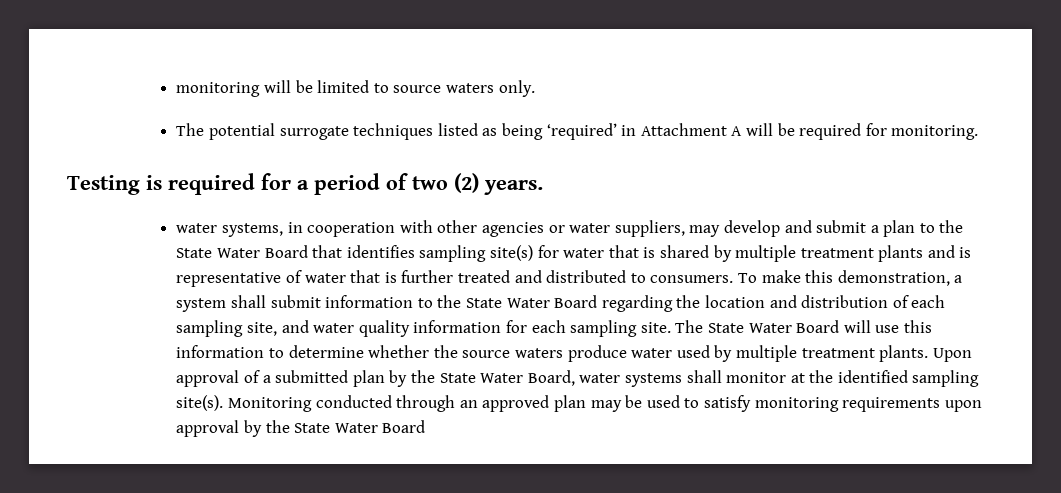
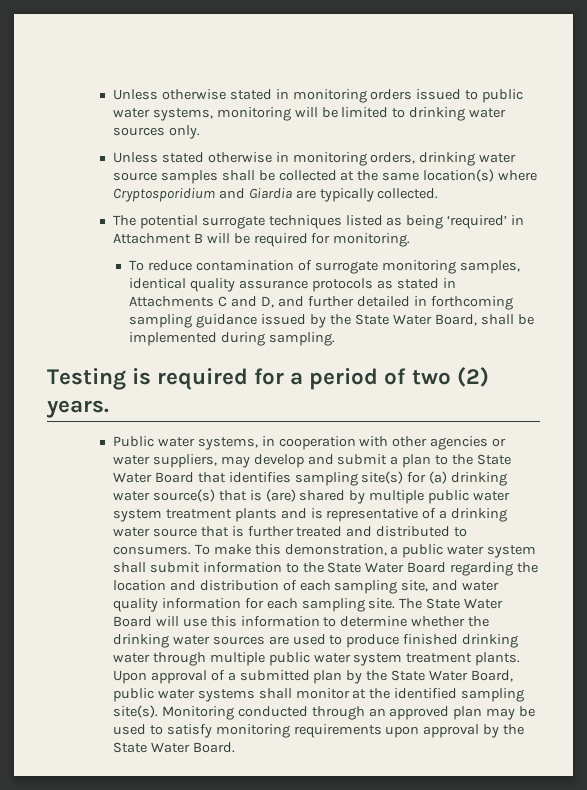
- monitoring will be limited to source waters only.
+ Unless otherwise stated in monitoring orders issued to public water systems, monitoring will be limited to drinking water sources only.
+ Unless stated otherwise in monitoring orders, drinking water source samples shall be collected at the same location(s) where Cryptosporidium and Giardia are typically collected.
- The potential surrogate techniques listed as being ‘required’ in Attachment A will be required for monitoring.
+ The potential surrogate techniques listed as being ‘required’ in Attachment B will be required for monitoring.
+ To reduce contamination of surrogate monitoring samples, identical quality assurance protocols as stated in Attachments C and D, and further detailed in forthcoming sampling guidance issued by the State Water Board, shall be implemented during sampling.
- water systems, in cooperation with other agencies or water suppliers, may develop and submit a plan to the State Water Board that identifies sampling site(s) for water that is shared by multiple treatment plants and is representative of water that is further treated and distributed to consumers.
+ Public water systems, in cooperation with other agencies or water suppliers, may develop and submit a plan to the State Water Board that identifies sampling site(s) for (a) drinking water source(s) that is (are) shared by multiple public water system treatment plants and is representative of a drinking water source that is further treated and distributed to consumers.
- To make this demonstration, a system shall submit information to the State Water Board regarding the location and distribution of each sampling site, and water quality information for each sampling site.
+ To make this demonstration, a public water system shall submit information to the State Water Board regarding the location and distribution of each sampling site, and water quality information for each sampling site.
- The State Water Board will use this information to determine whether the source waters produce water used by multiple treatment plants.
+ The State Water Board will use this information to determine whether the drinking water sources are used to produce finished drinking water through multiple public water system treatment plants.
- Upon approval of a submitted plan by the State Water Board, water systems shall monitor at the identified sampling site(s).
+ Upon approval of a submitted plan by the State Water Board, public water systems shall monitor at the identified sampling site(s).
- Monitoring conducted through an approved plan may be used to satisfy monitoring requirements upon approval by the State Water Board
+ Monitoring conducted through an approved plan may be used to satisfy monitoring requirements upon approval by the State Water Board.

